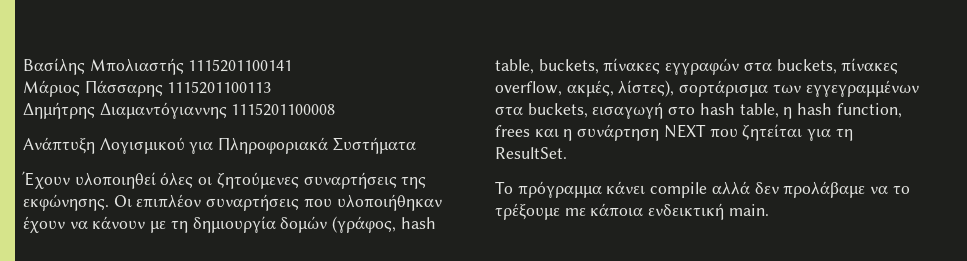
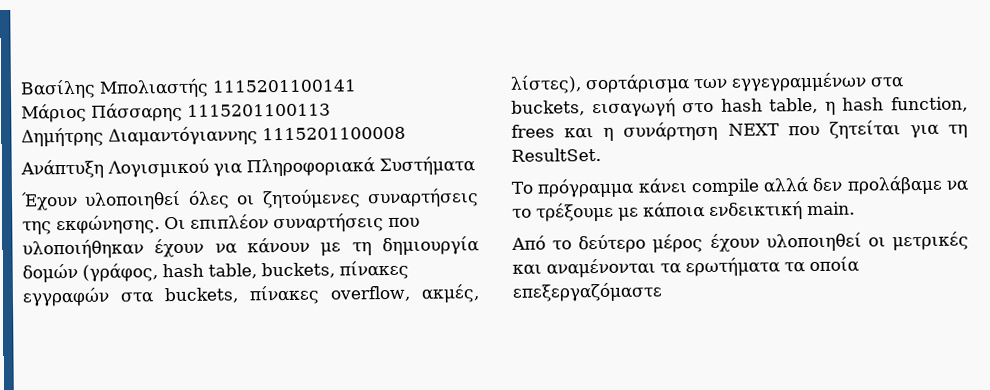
- Το πρόγραμμα κάνει compile αλλά δεν προλάβαμε να το τρέξουμε mε κάποια ενδεικτική main.
+ Το πρόγραμμα κάνει compile αλλά δεν προλάβαμε να το τρέξουμε με κάποια ενδεικτική main.
+ Από το δεύτερο μέρος έχουν υλοποιηθεί οι μετρικές και αναμένονται τα ερωτήματα τα οποία επεξεργαζόμαστε

